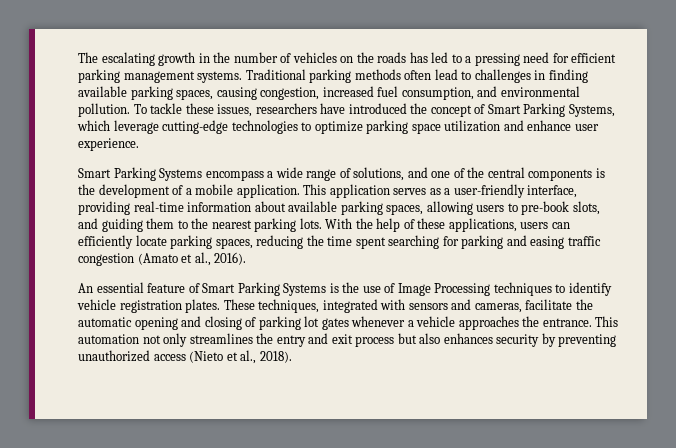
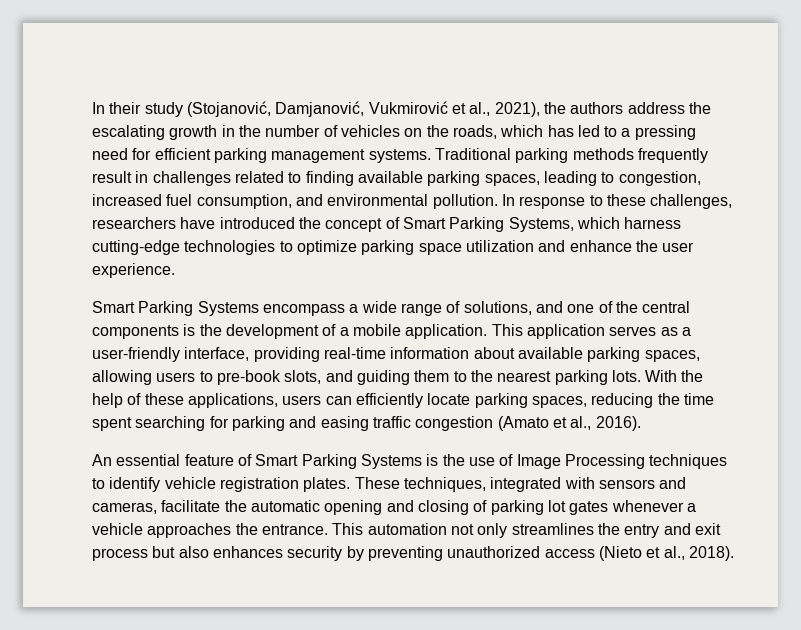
- The escalating growth in the number of vehicles on the roads has led to a pressing need for efficient parking management systems.
+ In their study (Stojanović, Damjanović, Vukmirović et al., 2021), the authors address the escalating growth in the number of vehicles on the roads, which has led to a pressing need for efficient parking management systems.
- Traditional parking methods often lead to challenges in finding available parking spaces, causing congestion, increased fuel consumption, and environmental pollution.
+ Traditional parking methods frequently result in challenges related to finding available parking spaces, leading to congestion, increased fuel consumption, and environmental pollution.
- To tackle these issues, researchers have introduced the concept of Smart Parking Systems, which leverage cutting-edge technologies to optimize parking space utilization and enhance user experience.
+ In response to these challenges, researchers have introduced the concept of Smart Parking Systems, which harness cutting-edge technologies to optimize parking space utilization and enhance the user experience.

